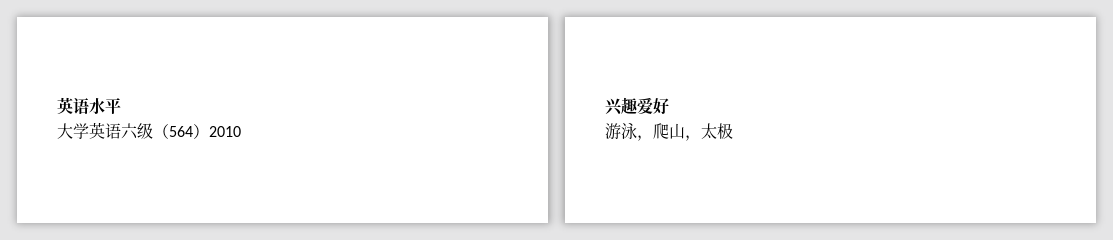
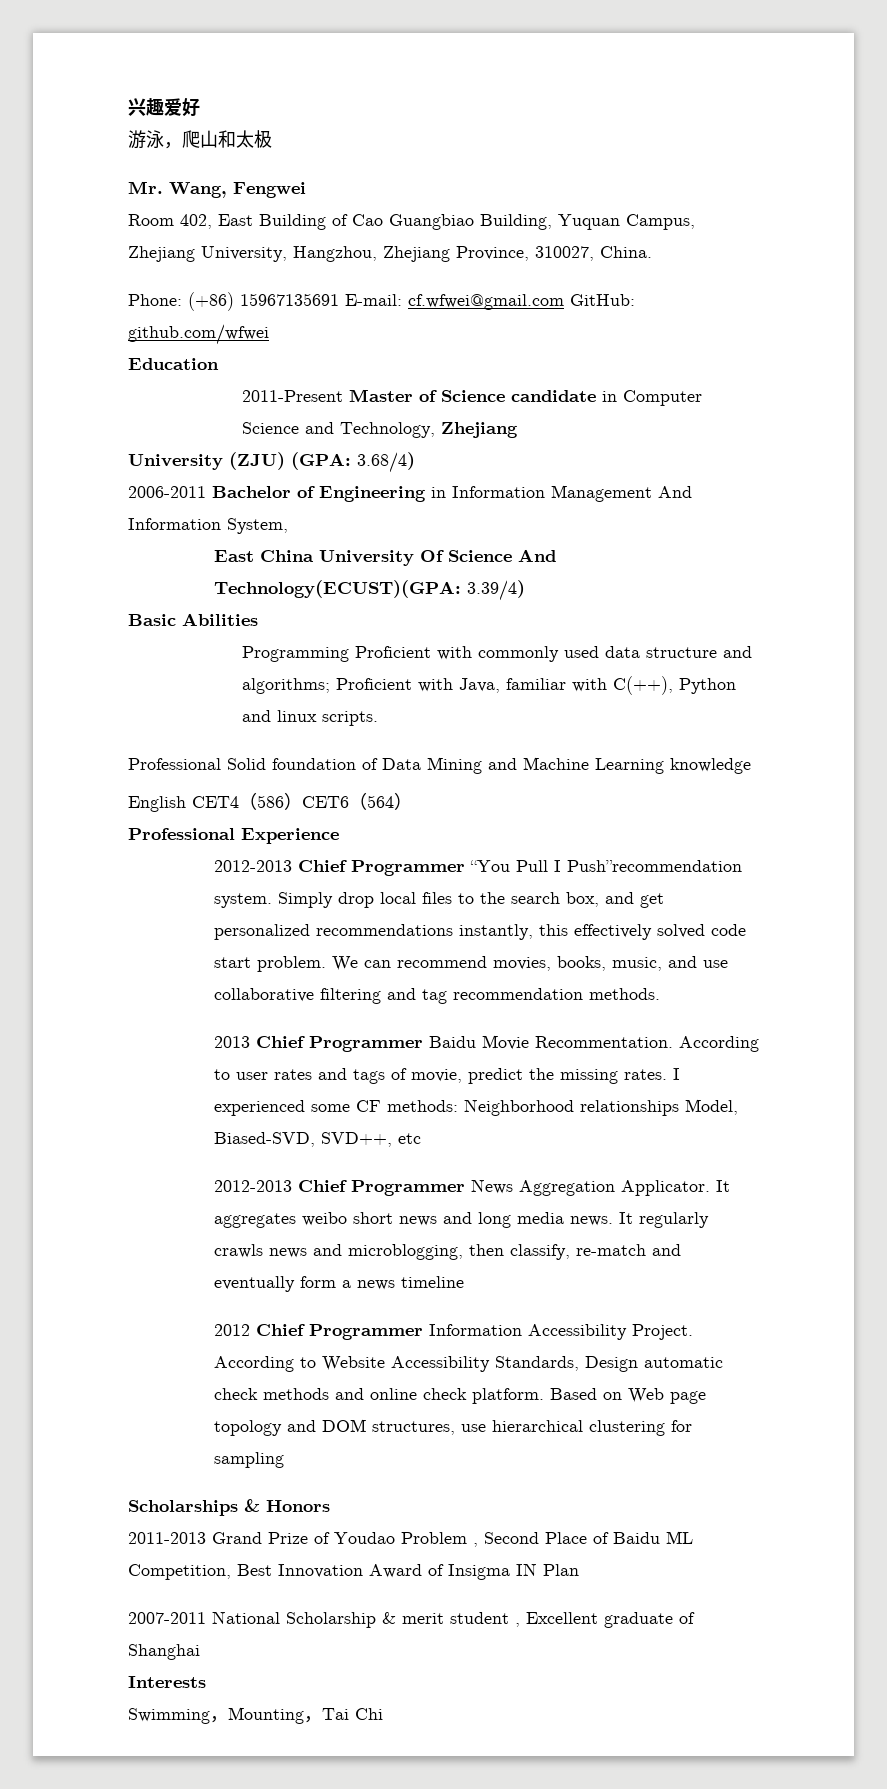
- 英语水平
- 大学英语六级（564）2010
- 游泳，爬山，太极
+ 游泳，爬山和太极
+ Mr. Wang, Fengwei
+ Room 402, East Building of Cao Guangbiao Building, Yuquan Campus, Zhejiang University, Hangzhou, Zhejiang Province, 310027, China.
+ Phone: (+86) 15967135691 E-mail: cf.wfwei@gmail.com GitHub: github.com/wfwei
+ Education
+ 2011-Present Master of Science candidate in Computer Science and Technology, Zhejiang
+ University (ZJU) (GPA: 3.68/4)
+ 2006-2011 Bachelor of Engineering in Information Management And Information System,
+ East China University Of Science And Technology(ECUST)(GPA: 3.39/4)
+ Basic Abilities
+ Programming Proficient with commonly used data structure and algorithms; Proficient with Java, familiar with C(++), Python and linux scripts.
+ Professional Solid foundation of Data Mining and Machine Learning knowledge
+ English CET4（586）CET6（564）
+ Professional Experience
+ 2012-2013 Chief Programmer “You Pull I Push”recommendation system. Simply drop local files to the search box, and get personalized recommendations instantly, this effectively solved code start problem. We can recommend movies, books, music, and use collaborative filtering and tag recommendation methods.
+ 2013 Chief Programmer Baidu Movie Recommentation. According to user rates and tags of movie, predict the missing rates. I experienced some CF methods: Neighborhood relationships Model, Biased-SVD, SVD++, etc
+ 2012-2013 Chief Programmer News Aggregation Applicator. It aggregates weibo short news and long media news. It regularly crawls news and microblogging, then classify, re-match and eventually form a news timeline
+ 2012 Chief Programmer Information Accessibility Project. According to Website Accessibility Standards, Design automatic check methods and online check platform. Based on Web page topology and DOM structures, use hierarchical clustering for sampling
+ Scholarships & Honors
+ 2011-2013 Grand Prize of Youdao Problem , Second Place of Baidu ML Competition, Best Innovation Award of Insigma IN Plan
+ 2007-2011 National Scholarship & merit student , Excellent graduate of Shanghai
+ Interests
+ Swimming，Mounting，Tai Chi

